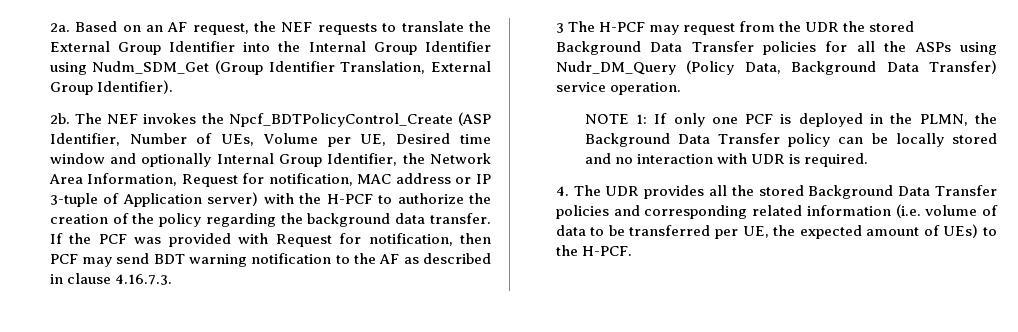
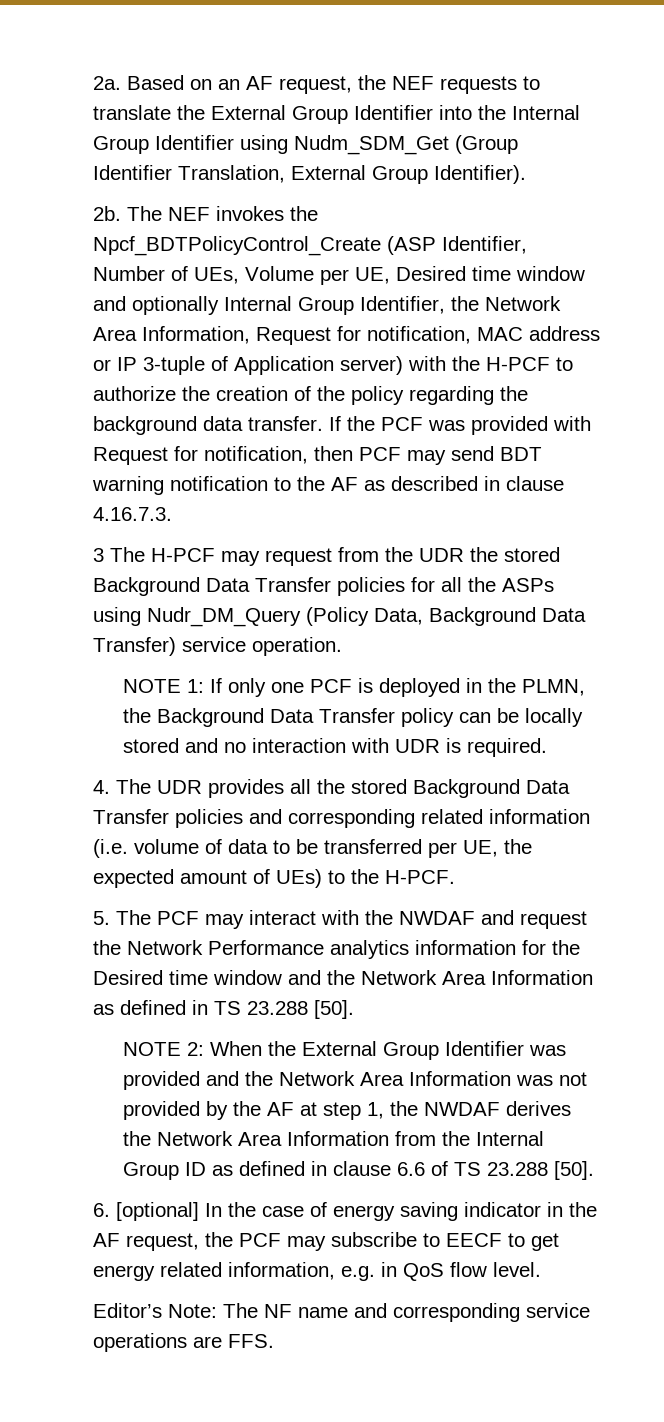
+ 5. The PCF may interact with the NWDAF and request the Network Performance analytics information for the Desired time window and the Network Area Information as defined in TS 23.288 [50].
+ NOTE 2: When the External Group Identifier was provided and the Network Area Information was not provided by the AF at step 1, the NWDAF derives the Network Area Information from the Internal Group ID as defined in clause 6.6 of TS 23.288 [50].
+ 6. [optional] In the case of energy saving indicator in the AF request, the PCF may subscribe to EECF to get energy related information, e.g. in QoS flow level.
+ Editor’s Note: The NF name and corresponding service operations are FFS.

